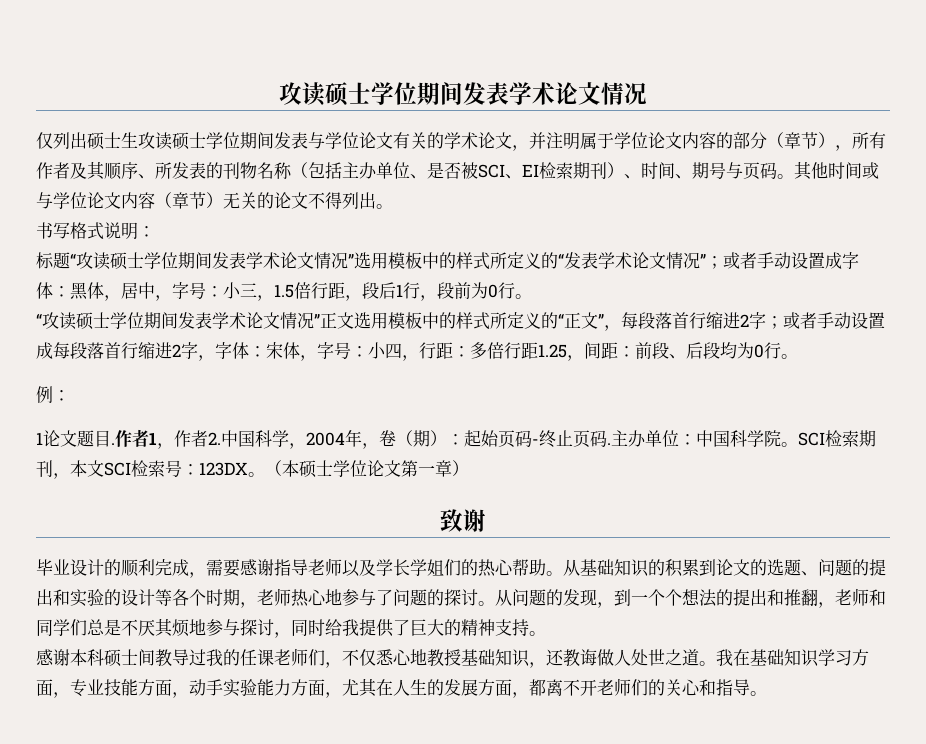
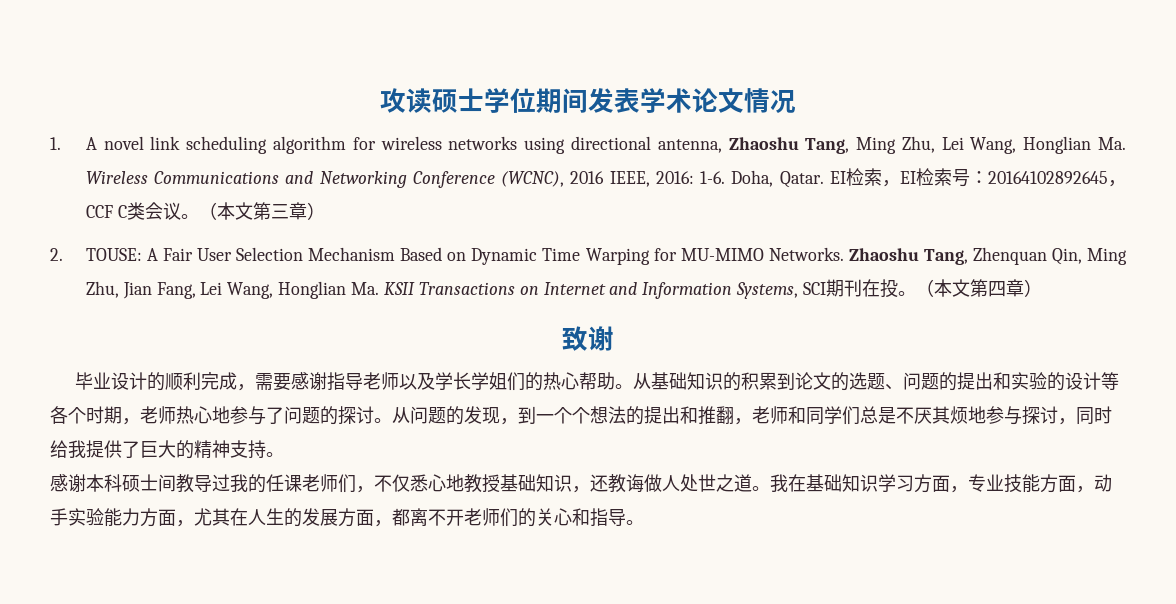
- 仅列出硕士生攻读硕士学位期间发表与学位论文有关的学术论文，并注明属于学位论文内容的部分（章节），所有作者及其顺序、所发表的刊物名称（包括主办单位、是否被SCI、EI检索期刊）、时间、期号与页码。其他时间或与学位论文内容（章节）无关的论文不得列出。
- 书写格式说明：
- 标题“攻读硕士学位期间发表学术论文情况”选用模板中的样式所定义的“发表学术论文情况”；或者手动设置成字体：黑体，居中，字号：小三，1.5倍行距，段后1行，段前为0行。
- “攻读硕士学位期间发表学术论文情况”正文选用模板中的样式所定义的“正文”，每段落首行缩进2字；或者手动设置成每段落首行缩进2字，字体：宋体，字号：小四，行距：多倍行距1.25，间距：前段、后段均为0行。
- 例：
- 1论文题目.作者1，作者2.中国科学，2004年，卷（期）：起始页码-终止页码.主办单位：中国科学院。SCI检索期刊，本文SCI检索号：123DX。（本硕士学位论文第一章）
+ 1. A novel link scheduling algorithm for wireless networks using directional antenna, Zhaoshu Tang, Ming Zhu, Lei Wang, Honglian Ma. Wireless Communications and Networking Conference (WCNC), 2016 IEEE, 2016: 1-6. Doha, Qatar. EI检索，EI检索号：20164102892645，CCF C类会议。（本文第三章）
+ 2. TOUSE: A Fair User Selection Mechanism Based on Dynamic Time Warping for MU-MIMO Networks. Zhaoshu Tang, Zhenquan Qin, Ming Zhu, Jian Fang, Lei Wang, Honglian Ma. KSII Transactions on Internet and Information Systems, SCI期刊在投。（本文第四章）

